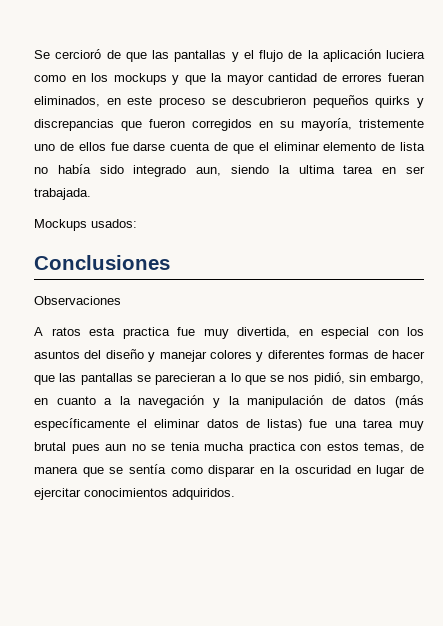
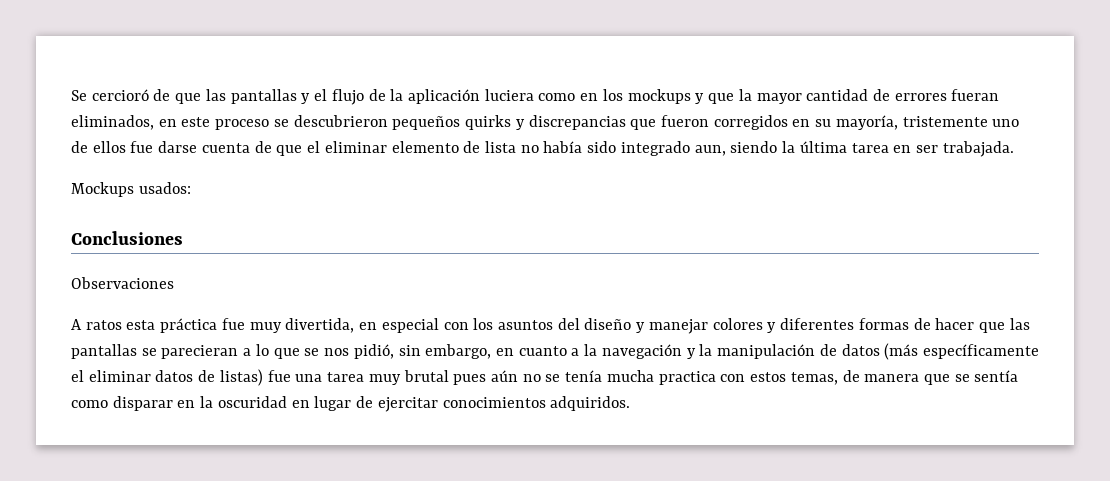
- Se cercioró de que las pantallas y el flujo de la aplicación luciera como en los mockups y que la mayor cantidad de errores fueran eliminados, en este proceso se descubrieron pequeños quirks y discrepancias que fueron corregidos en su mayoría, tristemente uno de ellos fue darse cuenta de que el eliminar elemento de lista no había sido integrado aun, siendo la ultima tarea en ser trabajada.
+ Se cercioró de que las pantallas y el flujo de la aplicación luciera como en los mockups y que la mayor cantidad de errores fueran eliminados, en este proceso se descubrieron pequeños quirks y discrepancias que fueron corregidos en su mayoría, tristemente uno de ellos fue darse cuenta de que el eliminar elemento de lista no había sido integrado aun, siendo la última tarea en ser trabajada.
- A ratos esta practica fue muy divertida, en especial con los asuntos del diseño y manejar colores y diferentes formas de hacer que las pantallas se parecieran a lo que se nos pidió, sin embargo, en cuanto a la navegación y la manipulación de datos (más específicamente el eliminar datos de listas) fue una tarea muy brutal pues aun no se tenia mucha practica con estos temas, de manera que se sentía como disparar en la oscuridad en lugar de ejercitar conocimientos adquiridos.
+ A ratos esta práctica fue muy divertida, en especial con los asuntos del diseño y manejar colores y diferentes formas de hacer que las pantallas se parecieran a lo que se nos pidió, sin embargo, en cuanto a la navegación y la manipulación de datos (más específicamente el eliminar datos de listas) fue una tarea muy brutal pues aún no se tenía mucha practica con estos temas, de manera que se sentía como disparar en la oscuridad en lugar de ejercitar conocimientos adquiridos.

